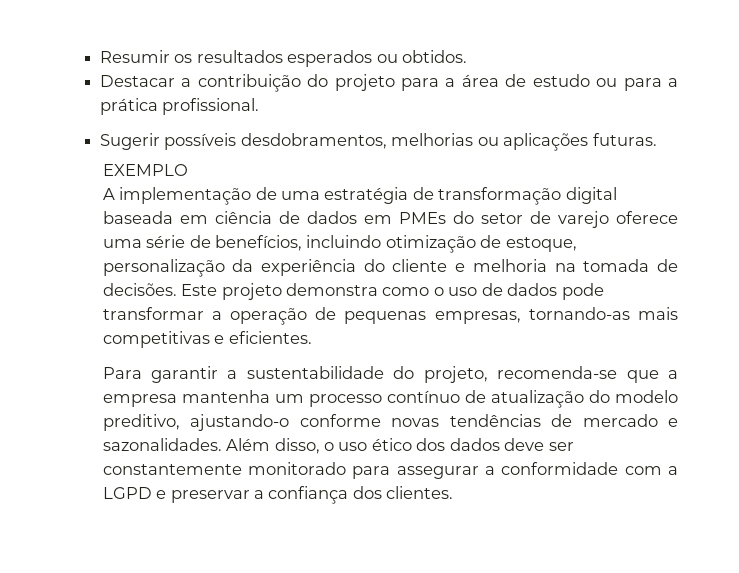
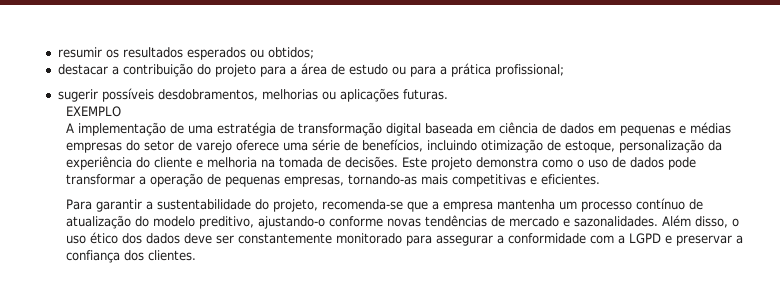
- Resumir os resultados esperados ou obtidos.
- Destacar a contribuição do projeto para a área de estudo ou para a prática profissional.
- Sugerir possíveis desdobramentos, melhorias ou aplicações futuras.
+ resumir os resultados esperados ou obtidos;
+ destacar a contribuição do projeto para a área de estudo ou para a prática profissional;
+ sugerir possíveis desdobramentos, melhorias ou aplicações futuras.
- A implementação de uma estratégia de transformação digital baseada em ciência de dados em PMEs do setor de varejo oferece uma série de benefícios, incluindo otimização de estoque, personalização da experiência do cliente e melhoria na tomada de decisões.
+ A implementação de uma estratégia de transformação digital baseada em ciência de dados em pequenas e médias empresas do setor de varejo oferece uma série de benefícios, incluindo otimização de estoque, personalização da experiência do cliente e melhoria na tomada de decisões.

